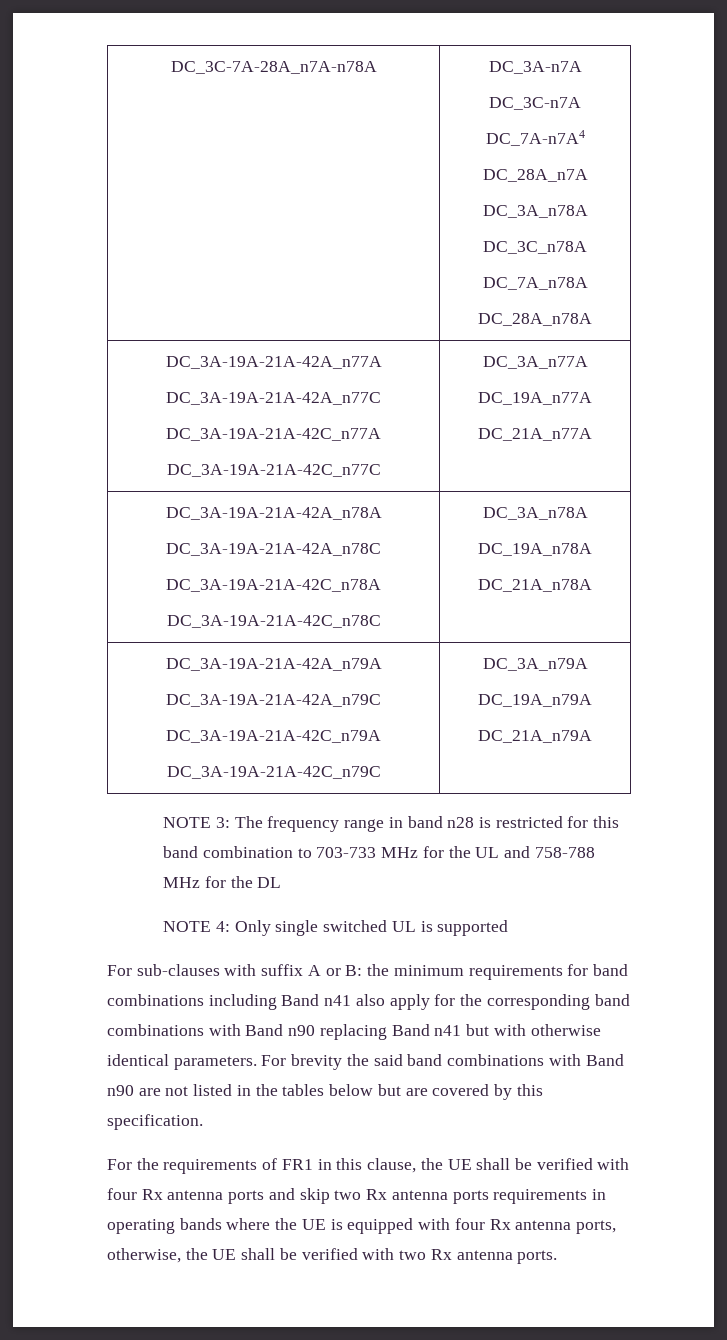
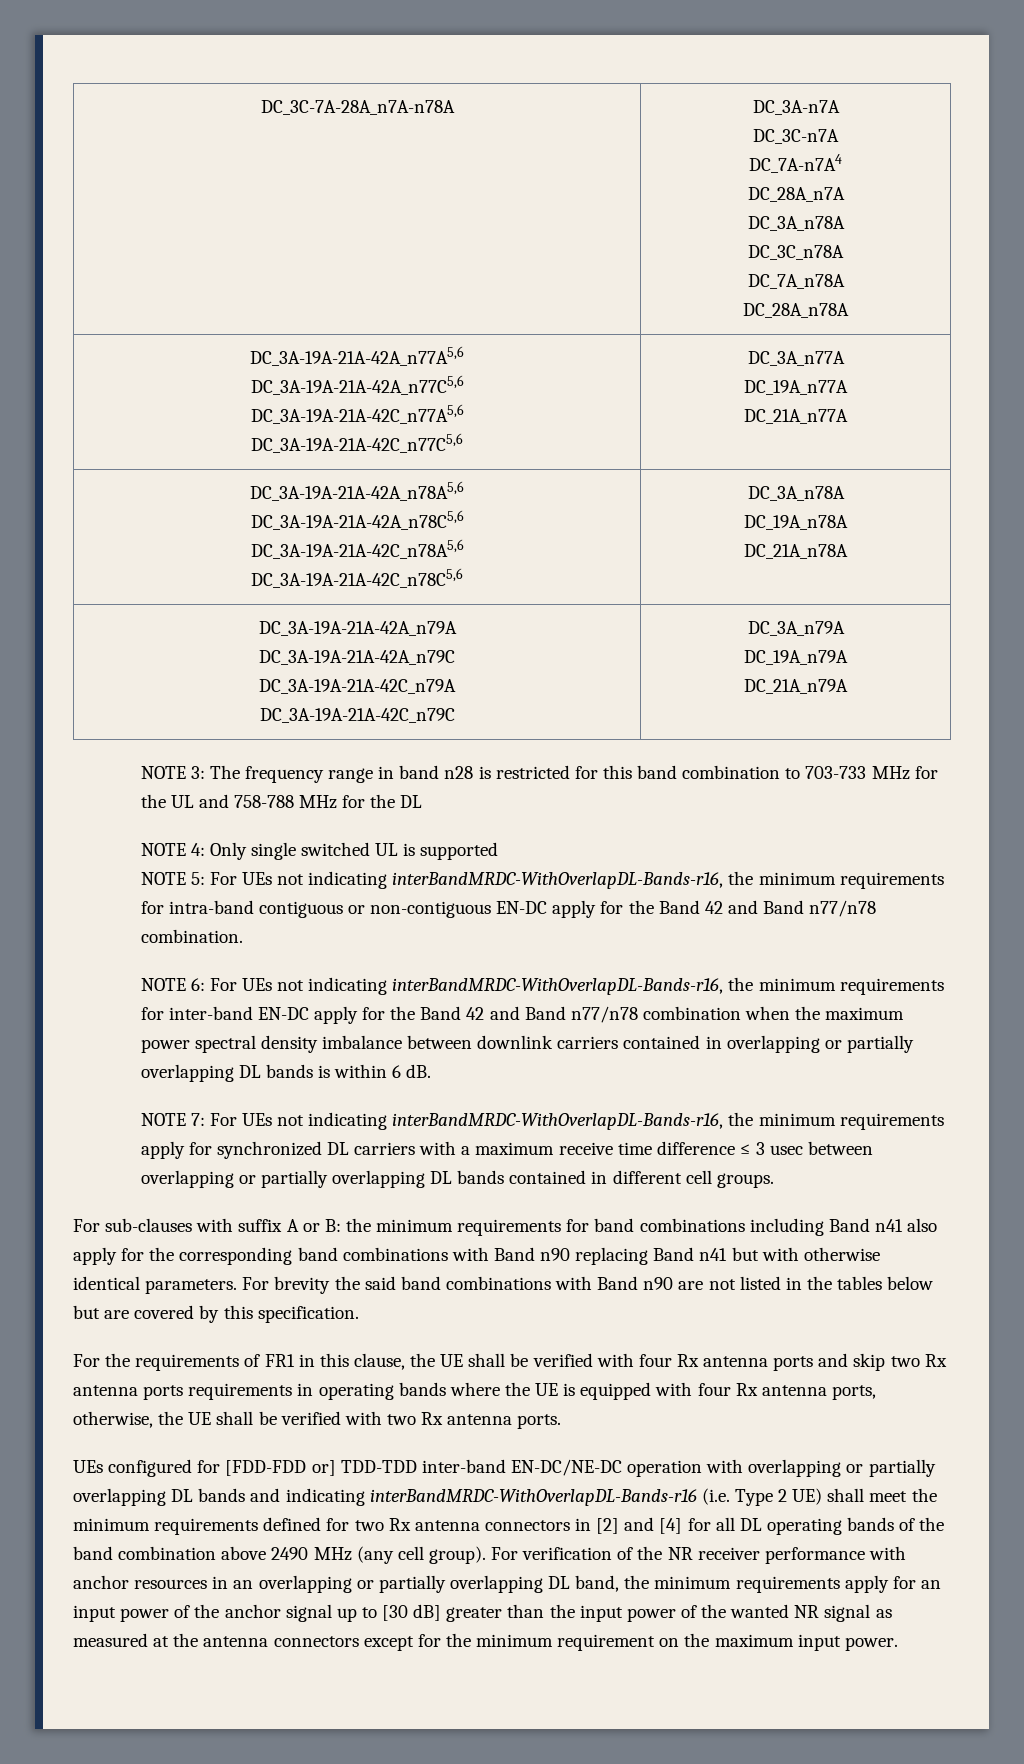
- DC_3A-19A-21A-42A_n77A
- DC_3A-19A-21A-42A_n77C
- DC_3A-19A-21A-42C_n77A
- DC_3A-19A-21A-42C_n77C | DC_3A_n77A
+ DC_3A-19A-21A-42A_n77A5,6
+ DC_3A-19A-21A-42A_n77C5,6
+ DC_3A-19A-21A-42C_n77A5,6
+ DC_3A-19A-21A-42C_n77C5,6 | DC_3A_n77A
- DC_3A-19A-21A-42A_n78A
- DC_3A-19A-21A-42A_n78C
- DC_3A-19A-21A-42C_n78A
- DC_3A-19A-21A-42C_n78C | DC_3A_n78A
+ DC_3A-19A-21A-42A_n78A5,6
+ DC_3A-19A-21A-42A_n78C5,6
+ DC_3A-19A-21A-42C_n78A5,6
+ DC_3A-19A-21A-42C_n78C5,6 | DC_3A_n78A
+ NOTE 5: For UEs not indicating interBandMRDC-WithOverlapDL-Bands-r16, the minimum requirements for intra-band contiguous or non-contiguous EN-DC apply for the Band 42 and Band n77/n78 combination.
+ NOTE 6: For UEs not indicating interBandMRDC-WithOverlapDL-Bands-r16, the minimum requirements for inter-band EN-DC apply for the Band 42 and Band n77/n78 combination when the maximum power spectral density imbalance between downlink carriers contained in overlapping or partially overlapping DL bands is within 6 dB.
+ NOTE 7: For UEs not indicating interBandMRDC-WithOverlapDL-Bands-r16, the minimum requirements apply for synchronized DL carriers with a maximum receive time difference ≤ 3 usec between overlapping or partially overlapping DL bands contained in different cell groups.
+ UEs configured for [FDD-FDD or] TDD-TDD inter-band EN-DC/NE-DC operation with overlapping or partially overlapping DL bands and indicating interBandMRDC-WithOverlapDL-Bands-r16 (i.e. Type 2 UE) shall meet the minimum requirements defined for two Rx antenna connectors in [2] and [4] for all DL operating bands of the band combination above 2490 MHz (any cell group). For verification of the NR receiver performance with anchor resources in an overlapping or partially overlapping DL band, the minimum requirements apply for an input power of the anchor signal up to [30 dB] greater than the input power of the wanted NR signal as measured at the antenna connectors except for the minimum requirement on the maximum input power.

